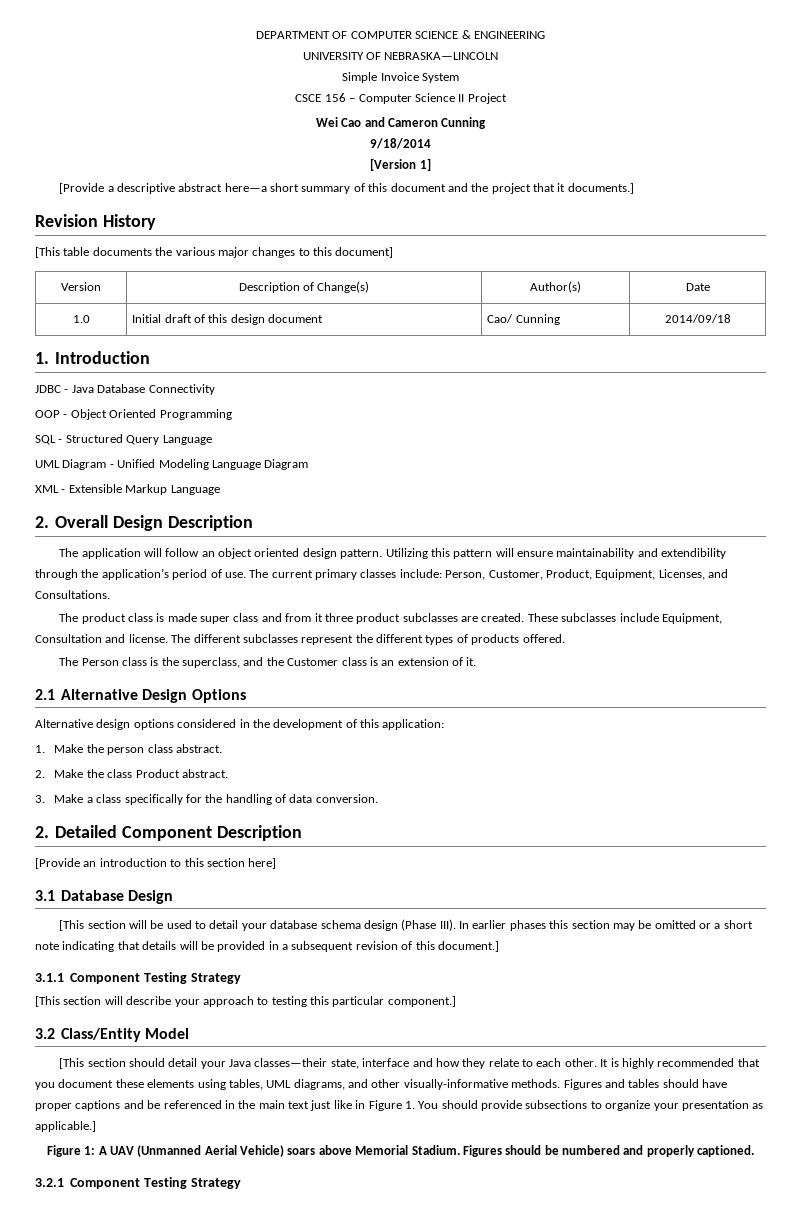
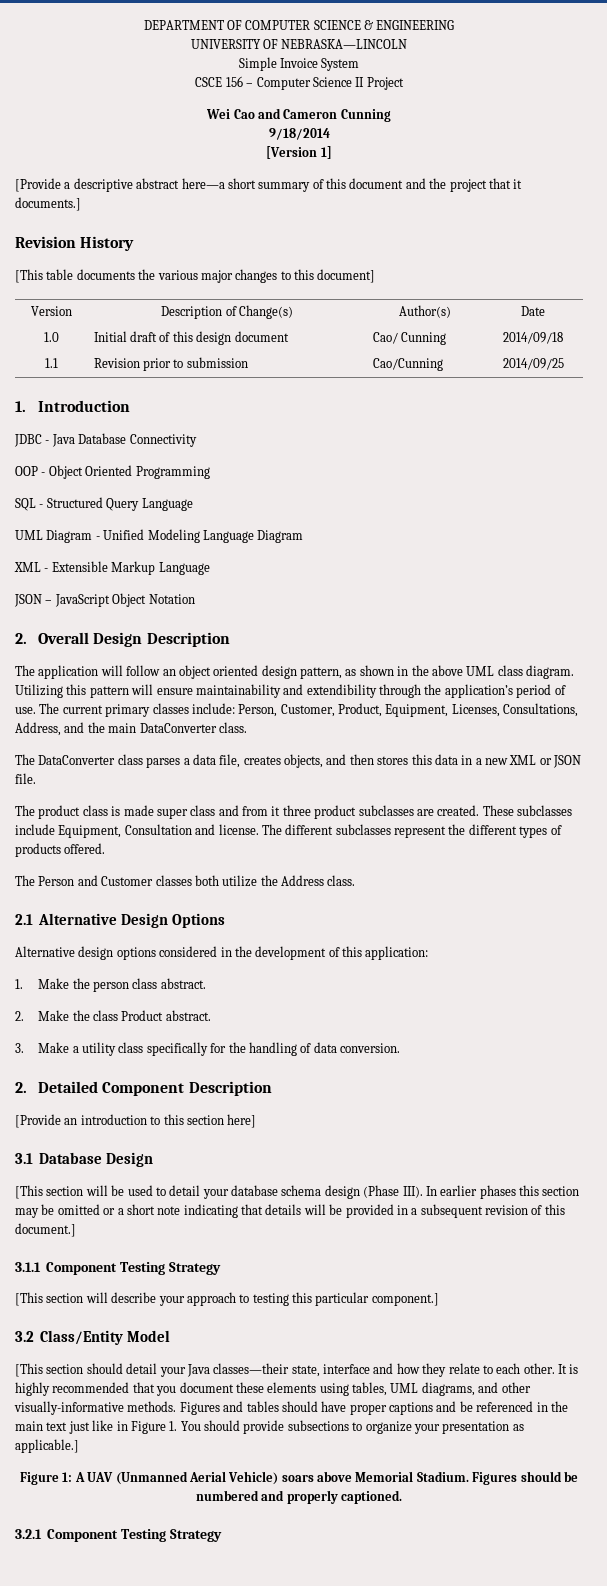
+ 1.1 | Revision prior to submission | Cao/Cunning | 2014/09/25
+ JSON – JavaScript Object Notation
- The application will follow an object oriented design pattern.
+ The application will follow an object oriented design pattern, as shown in the above UML class diagram.
- The current primary classes include: Person, Customer, Product, Equipment, Licenses, and Consultations.
+ The current primary classes include: Person, Customer, Product, Equipment, Licenses, Consultations, Address, and the main DataConverter class.
+ The DataConverter class parses a data file, creates objects, and then stores this data in a new XML or JSON file.
- The Person class is the superclass, and the Customer class is an extension of it.
+ The Person and Customer classes both utilize the Address class.
- 3. Make a class specifically for the handling of data conversion.
+ 3. Make a utility class specifically for the handling of data conversion.

